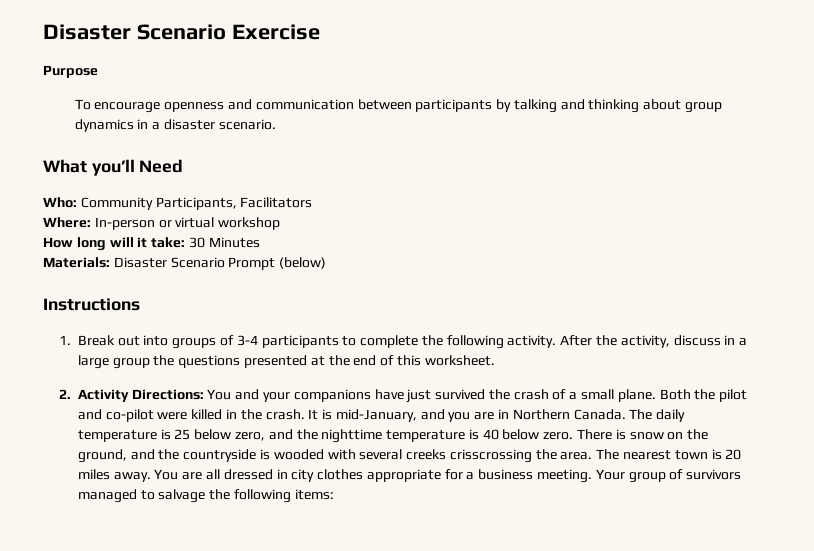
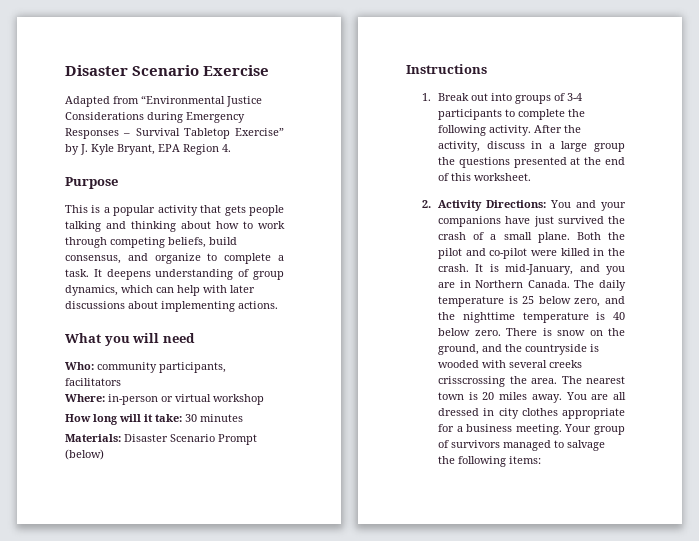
+ Adapted from “Environmental Justice Considerations during Emergency Responses – Survival Tabletop Exercise” by J. Kyle Bryant, EPA Region 4.
  Purpose
- To encourage openness and communication between participants by talking and thinking about group dynamics in a disaster scenario.
- What you’ll Need
- Who: Community Participants, Facilitators
+ This is a popular activity that gets people talking and thinking about how to work through competing beliefs, build consensus, and organize to complete a task. It deepens understanding of group dynamics, which can help with later discussions about implementing actions.
+ What you will need
+ Who: community participants, facilitators
- Where: In-person or virtual workshop
+ Where: in-person or virtual workshop
- How long will it take: 30 Minutes
+ How long will it take: 30 minutes

